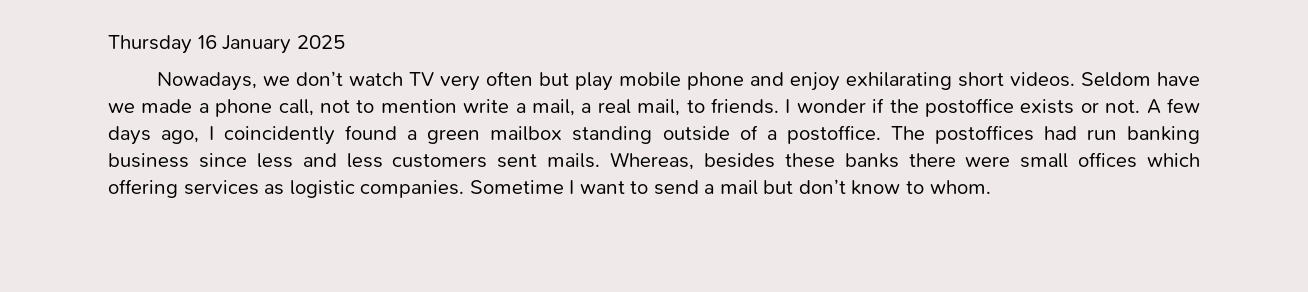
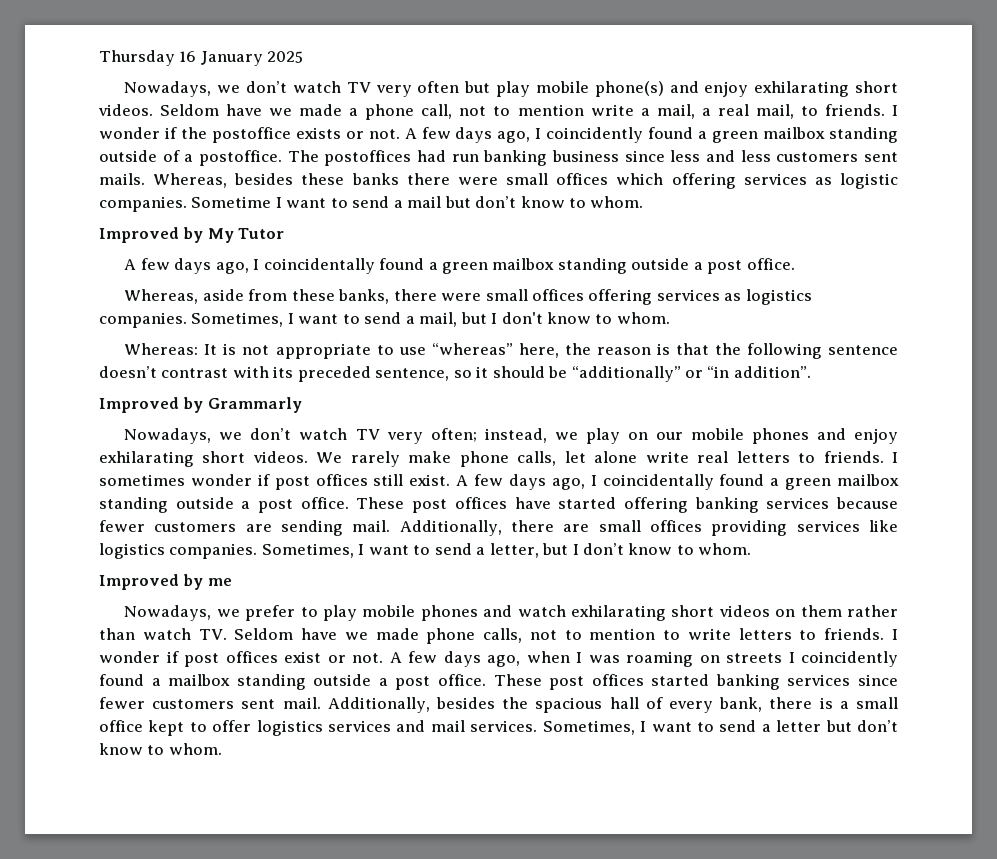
- Nowadays, we don’t watch TV very often but play mobile phone and enjoy exhilarating short videos.
+ Nowadays, we don’t watch TV very often but play mobile phone(s) and enjoy exhilarating short videos.
+ Improved by My Tutor
+ A few days ago, I coincidentally found a green mailbox standing outside a post office.
+ Whereas, aside from these banks, there were small offices offering services as logistics companies. Sometimes, I want to send a mail, but I don't know to whom.
+ Whereas: It is not appropriate to use “whereas” here, the reason is that the following sentence doesn’t contrast with its preceded sentence, so it should be “additionally” or “in addition”.
+ Improved by Grammarly
+ Nowadays, we don’t watch TV very often; instead, we play on our mobile phones and enjoy exhilarating short videos. We rarely make phone calls, let alone write real letters to friends. I sometimes wonder if post offices still exist. A few days ago, I coincidentally found a green mailbox standing outside a post office. These post offices have started offering banking services because fewer customers are sending mail. Additionally, there are small offices providing services like logistics companies. Sometimes, I want to send a letter, but I don’t know to whom.
+ Improved by me
+ Nowadays, we prefer to play mobile phones and watch exhilarating short videos on them rather than watch TV. Seldom have we made phone calls, not to mention to write letters to friends. I wonder if post offices exist or not. A few days ago, when I was roaming on streets I coincidently found a mailbox standing outside a post office. These post offices started banking services since fewer customers sent mail. Additionally, besides the spacious hall of every bank, there is a small office kept to offer logistics services and mail services. Sometimes, I want to send a letter but don’t know to whom.

